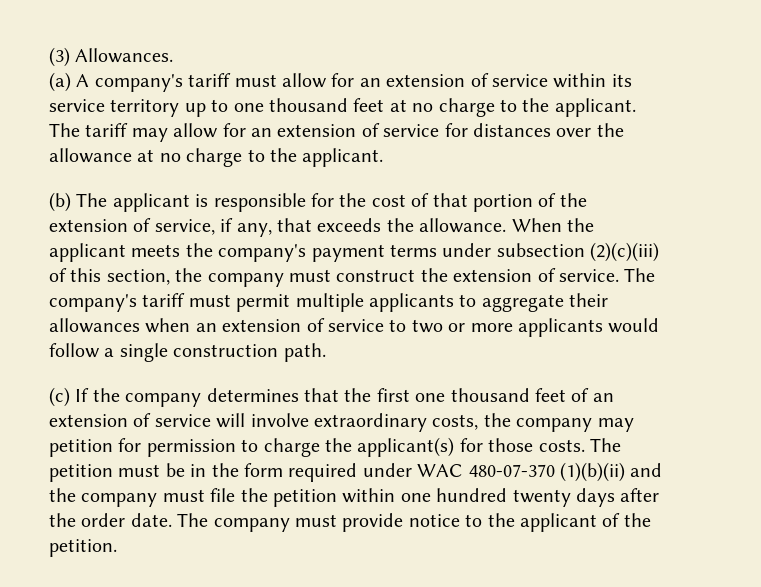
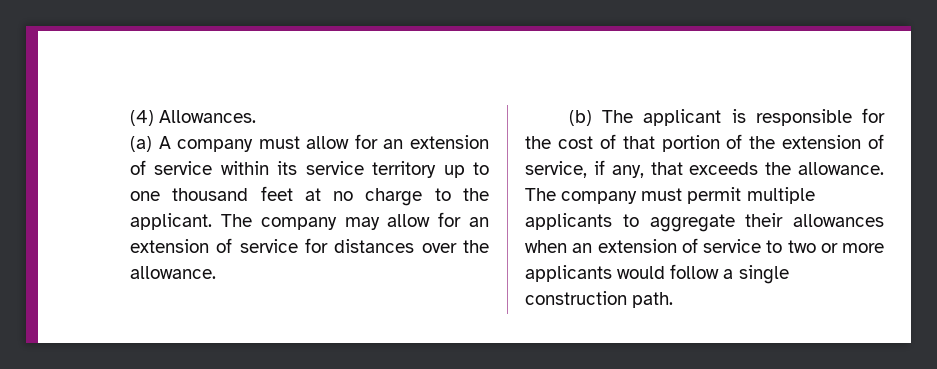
- (3) Allowances.
+ (4) Allowances.
- (a) A company's tariff must allow for an extension of service within its service territory up to one thousand feet at no charge to the applicant.
+ (a) A company must allow for an extension of service within its service territory up to one thousand feet at no charge to the applicant.
- The tariff may allow for an extension of service for distances over the allowance at no charge to the applicant.
+ The company may allow for an extension of service for distances over the allowance.
- When the applicant meets the company's payment terms under subsection (2)(c)(iii) of this section, the company must construct the extension of service. The company's tariff must permit multiple applicants to aggregate their allowances when an extension of service to two or more applicants would follow a single construction path.
+ The company must permit multiple applicants to aggregate their allowances when an extension of service to two or more applicants would follow a single construction path.
- (c) If the company determines that the first one thousand feet of an extension of service will involve extraordinary costs, the company may petition for permission to charge the applicant(s) for those costs. The petition must be in the form required under WAC 480-07-370 (1)(b)(ii) and the company must file the petition within one hundred twenty days after the order date. The company must provide notice to the applicant of the petition.

